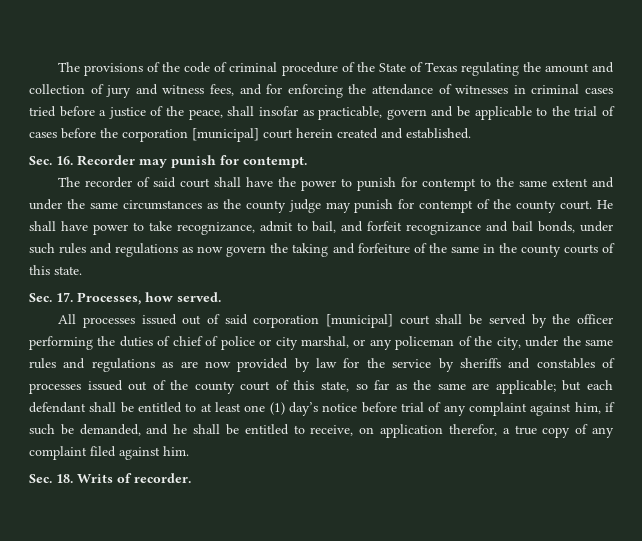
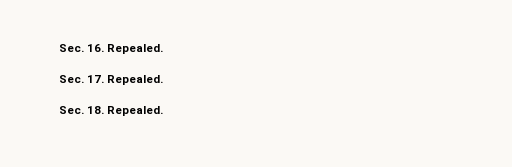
- The provisions of the code of criminal procedure of the State of Texas regulating the amount and collection of jury and witness fees, and for enforcing the attendance of witnesses in criminal cases tried before a justice of the peace, shall insofar as practicable, govern and be applicable to the trial of cases before the corporation [municipal] court herein created and established.
- Sec. 16. Recorder may punish for contempt.
- The recorder of said court shall have the power to punish for contempt to the same extent and under the same circumstances as the county judge may punish for contempt of the county court. He shall have power to take recognizance, admit to bail, and forfeit recognizance and bail bonds, under such rules and regulations as now govern the taking and forfeiture of the same in the county courts of this state.
- Sec. 17. Processes, how served.
- All processes issued out of said corporation [municipal] court shall be served by the officer performing the duties of chief of police or city marshal, or any policeman of the city, under the same rules and regulations as are now provided by law for the service by sheriffs and constables of processes issued out of the county court of this state, so far as the same are applicable; but each defendant shall be entitled to at least one (1) day’s notice before trial of any complaint against him, if such be demanded, and he shall be entitled to receive, on application therefor, a true copy of any complaint filed against him.
+ Sec. 16. Repealed.
+ Sec. 17. Repealed.
- Sec. 18. Writs of recorder.
+ Sec. 18. Repealed.

